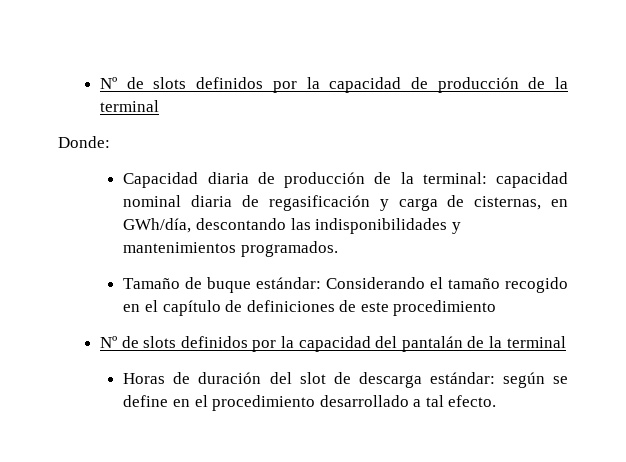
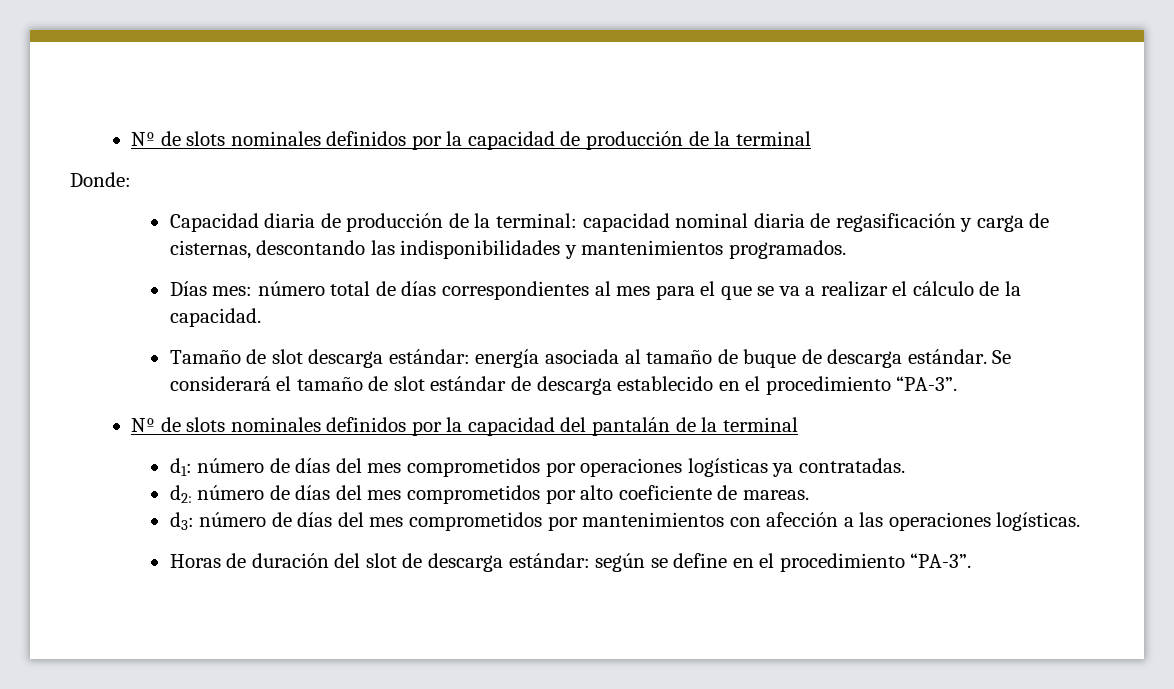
- Nº de slots definidos por la capacidad de producción de la terminal
+ Nº de slots nominales definidos por la capacidad de producción de la terminal
- Capacidad diaria de producción de la terminal: capacidad nominal diaria de regasificación y carga de cisternas, en GWh/día, descontando las indisponibilidades y mantenimientos programados.
+ Capacidad diaria de producción de la terminal: capacidad nominal diaria de regasificación y carga de cisternas, descontando las indisponibilidades y mantenimientos programados.
- Tamaño de buque estándar: Considerando el tamaño recogido en el capítulo de definiciones de este procedimiento
- Nº de slots definidos por la capacidad del pantalán de la terminal
+ Días mes: número total de días correspondientes al mes para el que se va a realizar el cálculo de la capacidad.
+ Tamaño de slot descarga estándar: energía asociada al tamaño de buque de descarga estándar. Se considerará el tamaño de slot estándar de descarga establecido en el procedimiento “PA-3”.
+ Nº de slots nominales definidos por la capacidad del pantalán de la terminal
+ d1: número de días del mes comprometidos por operaciones logísticas ya contratadas.
+ d2: número de días del mes comprometidos por alto coeficiente de mareas.
+ d3: número de días del mes comprometidos por mantenimientos con afección a las operaciones logísticas.
- Horas de duración del slot de descarga estándar: según se define en el procedimiento desarrollado a tal efecto.
+ Horas de duración del slot de descarga estándar: según se define en el procedimiento “PA-3”.

